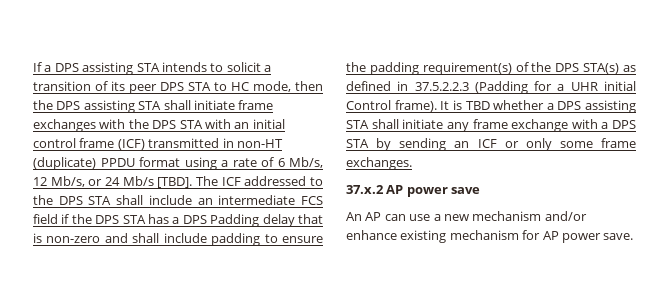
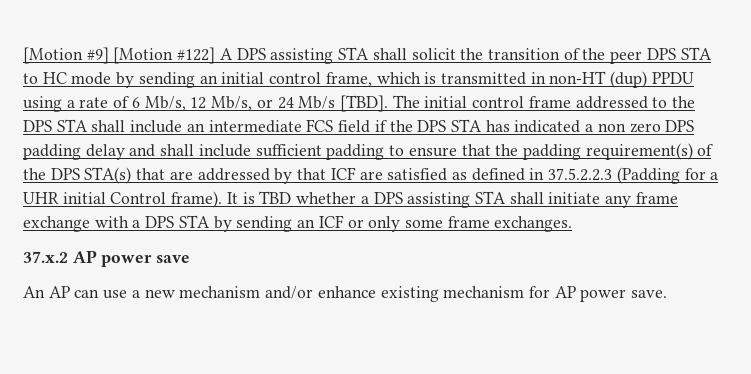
- If a DPS assisting STA intends to solicit a transition of its peer DPS STA to HC mode, then the DPS assisting STA shall initiate frame exchanges with the DPS STA with an initial control frame (ICF) transmitted in non-HT (duplicate) PPDU format using a rate of 6 Mb/s, 12 Mb/s, or 24 Mb/s [TBD].
+ [Motion #9] [Motion #122] A DPS assisting STA shall solicit the transition of the peer DPS STA to HC mode by sending an initial control frame, which is transmitted in non-HT (dup) PPDU using a rate of 6 Mb/s, 12 Mb/s, or 24 Mb/s [TBD].
- The ICF addressed to the DPS STA shall include an intermediate FCS field if the DPS STA has a DPS Padding delay that is non-zero and shall include padding to ensure the padding requirement(s) of the DPS STA(s) as defined in 37.5.2.2.3 (Padding for a UHR initial Control frame).
+ The initial control frame addressed to the DPS STA shall include an intermediate FCS field if the DPS STA has indicated a non zero DPS padding delay and shall include sufficient padding to ensure that the padding requirement(s) of the DPS STA(s) that are addressed by that ICF are satisfied as defined in 37.5.2.2.3 (Padding for a UHR initial Control frame).

